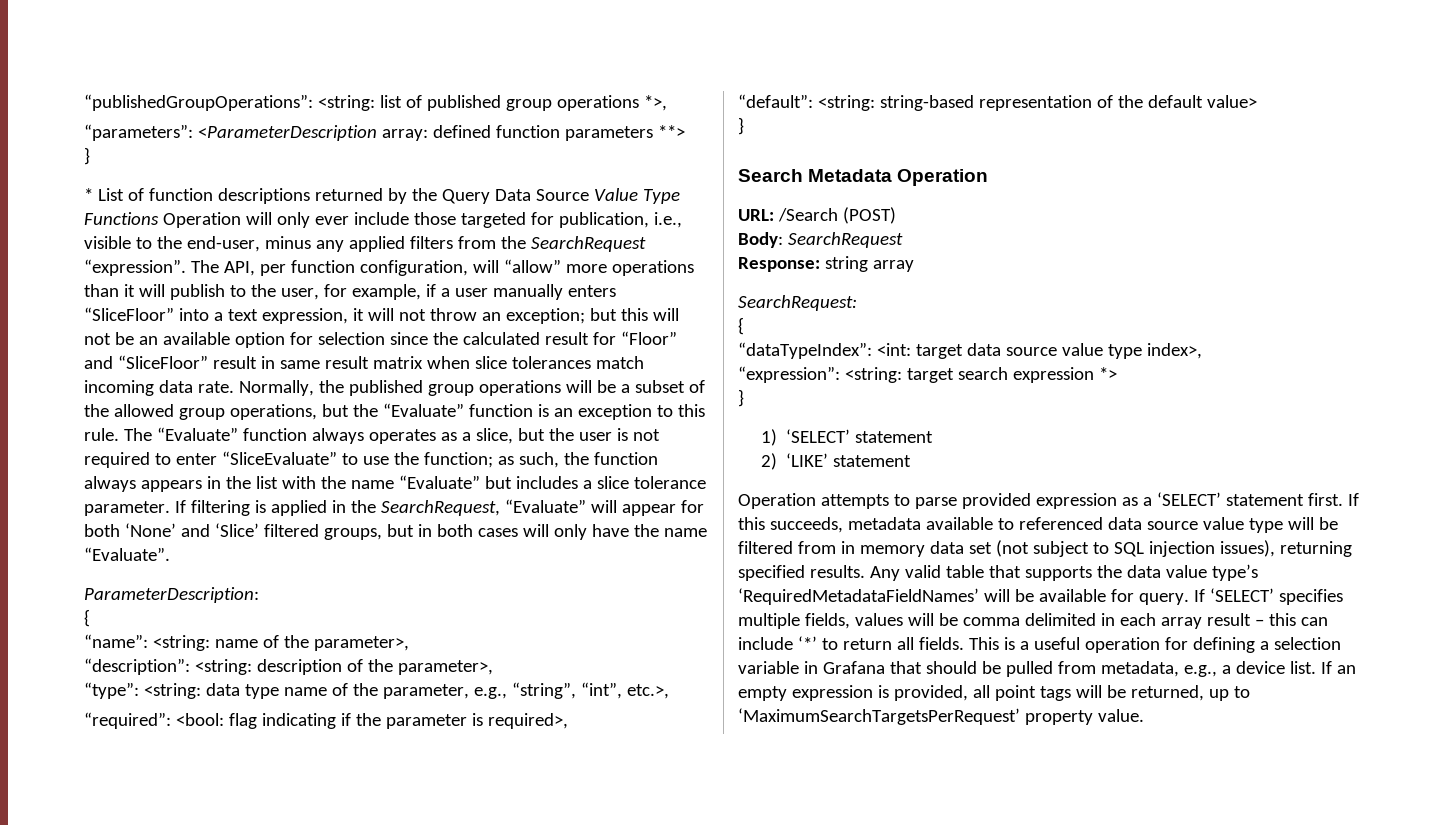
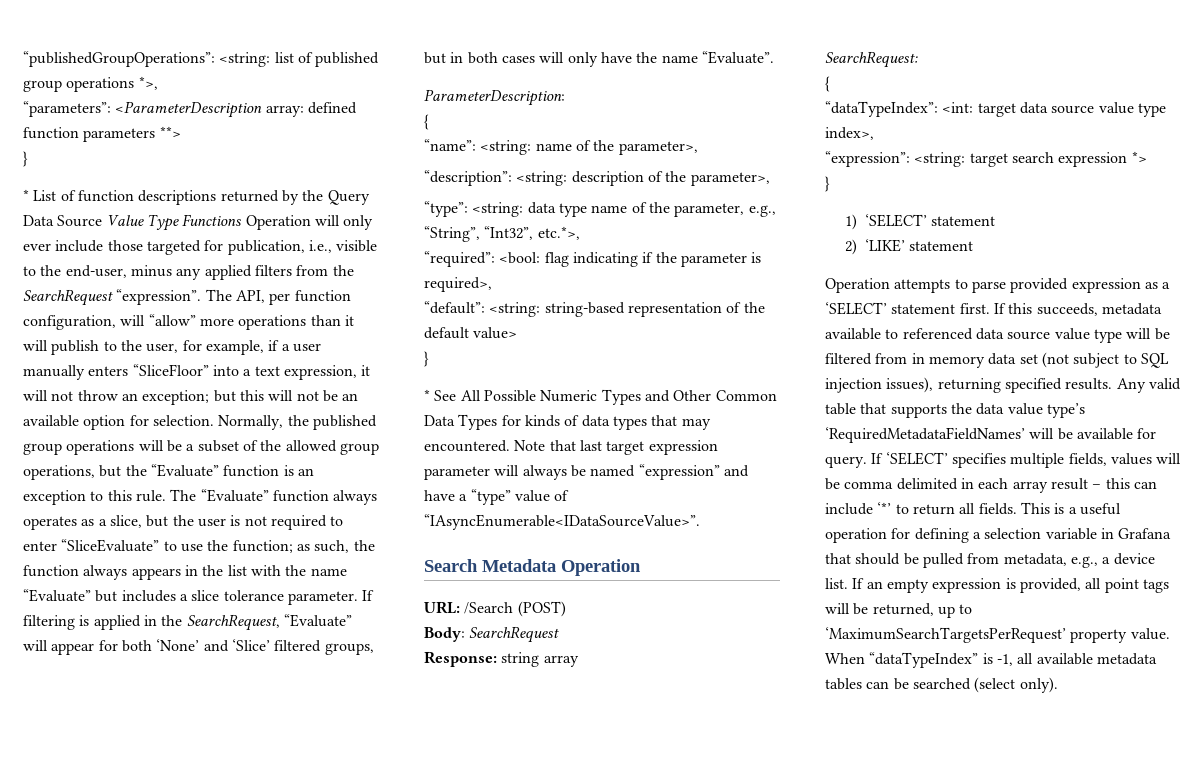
- The API, per function configuration, will “allow” more operations than it will publish to the user, for example, if a user manually enters “SliceFloor” into a text expression, it will not throw an exception; but this will not be an available option for selection since the calculated result for “Floor” and “SliceFloor” result in same result matrix when slice tolerances match incoming data rate.
+ The API, per function configuration, will “allow” more operations than it will publish to the user, for example, if a user manually enters “SliceFloor” into a text expression, it will not throw an exception; but this will not be an available option for selection.
- “type”: <string: data type name of the parameter, e.g., “string”, “int”, etc.>,
+ “type”: <string: data type name of the parameter, e.g., “String”, “Int32”, etc.*>,
+ * See All Possible Numeric Types and Other Common Data Types for kinds of data types that may encountered. Note that last target expression parameter will always be named “expression” and have a “type” value of “IAsyncEnumerable<IDataSourceValue>”.
+ When “dataTypeIndex” is -1, all available metadata tables can be searched (select only).

